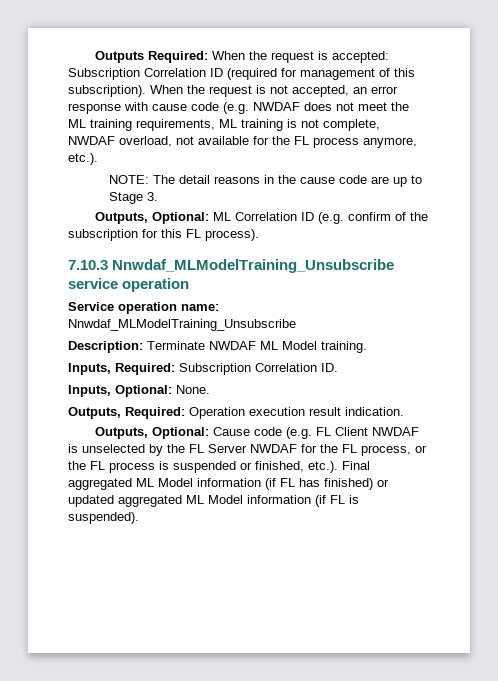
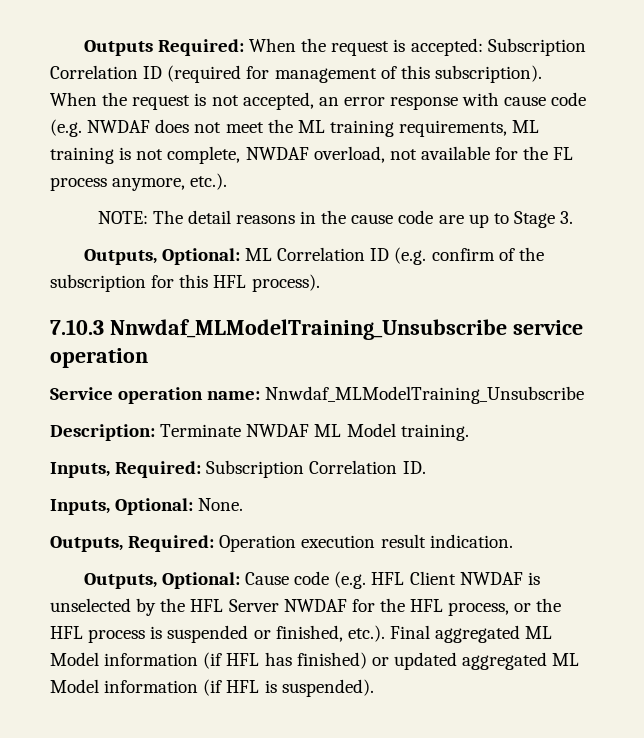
- Outputs, Optional: ML Correlation ID (e.g. confirm of the subscription for this FL process).
+ Outputs, Optional: ML Correlation ID (e.g. confirm of the subscription for this HFL process).
- Outputs, Optional: Cause code (e.g. FL Client NWDAF is unselected by the FL Server NWDAF for the FL process, or the FL process is suspended or finished, etc.). Final aggregated ML Model information (if FL has finished) or updated aggregated ML Model information (if FL is suspended).
+ Outputs, Optional: Cause code (e.g. HFL Client NWDAF is unselected by the HFL Server NWDAF for the HFL process, or the HFL process is suspended or finished, etc.). Final aggregated ML Model information (if HFL has finished) or updated aggregated ML Model information (if HFL is suspended).

